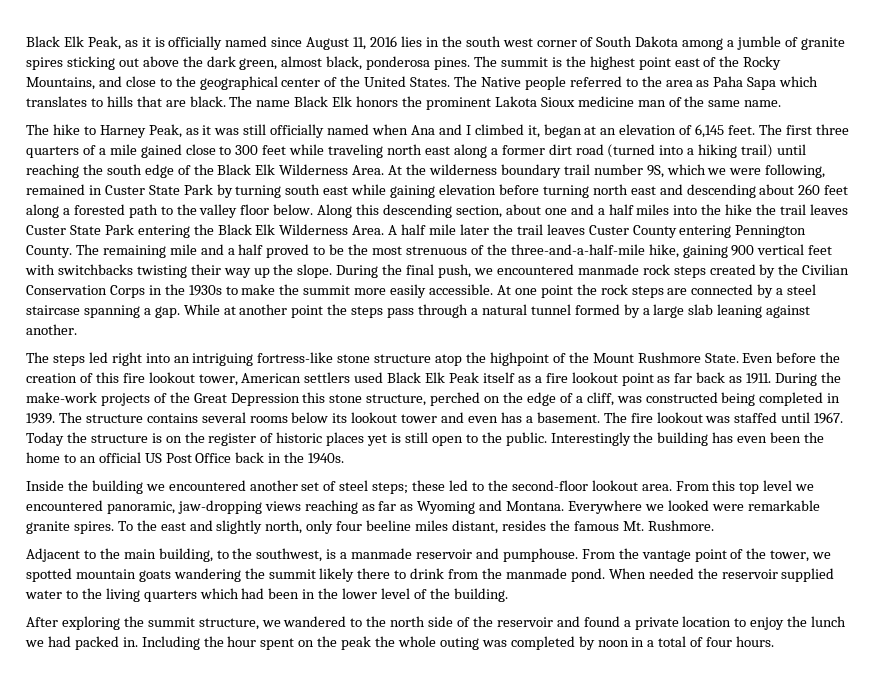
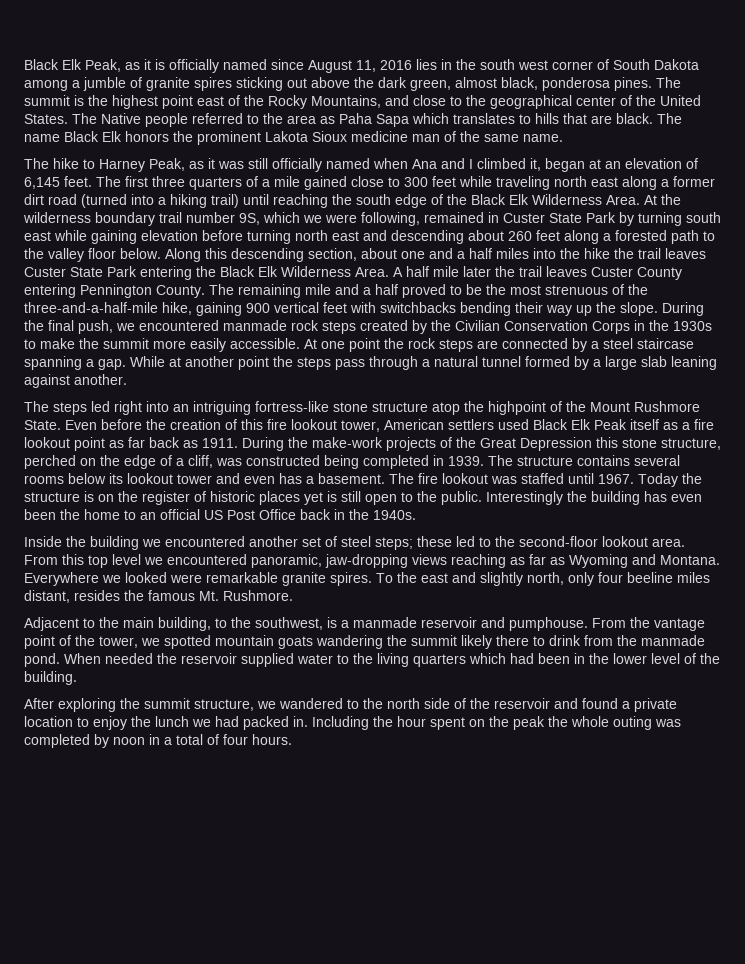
- The remaining mile and a half proved to be the most strenuous of the three-and-a-half-mile hike, gaining 900 vertical feet with switchbacks twisting their way up the slope.
+ The remaining mile and a half proved to be the most strenuous of the three-and-a-half-mile hike, gaining 900 vertical feet with switchbacks bending their way up the slope.

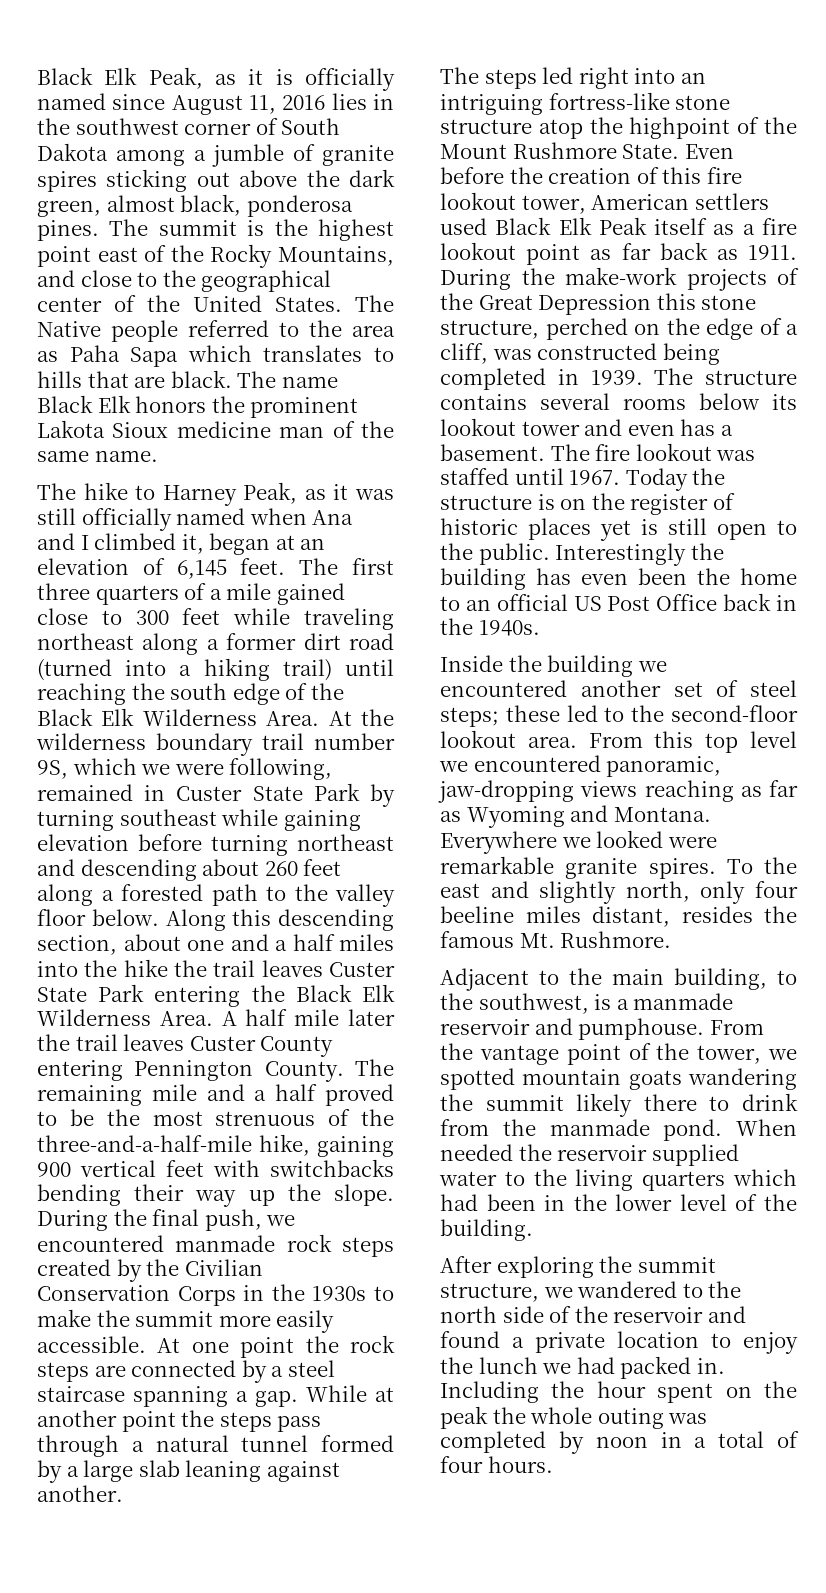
- Black Elk Peak, as it is officially named since August 11, 2016 lies in the south west corner of South Dakota among a jumble of granite spires sticking out above the dark green, almost black, ponderosa pines.
+ Black Elk Peak, as it is officially named since August 11, 2016 lies in the southwest corner of South Dakota among a jumble of granite spires sticking out above the dark green, almost black, ponderosa pines.
- The first three quarters of a mile gained close to 300 feet while traveling north east along a former dirt road (turned into a hiking trail) until reaching the south edge of the Black Elk Wilderness Area.
+ The first three quarters of a mile gained close to 300 feet while traveling northeast along a former dirt road (turned into a hiking trail) until reaching the south edge of the Black Elk Wilderness Area.
- At the wilderness boundary trail number 9S, which we were following, remained in Custer State Park by turning south east while gaining elevation before turning north east and descending about 260 feet along a forested path to the valley floor below.
+ At the wilderness boundary trail number 9S, which we were following, remained in Custer State Park by turning southeast while gaining elevation before turning northeast and descending about 260 feet along a forested path to the valley floor below.

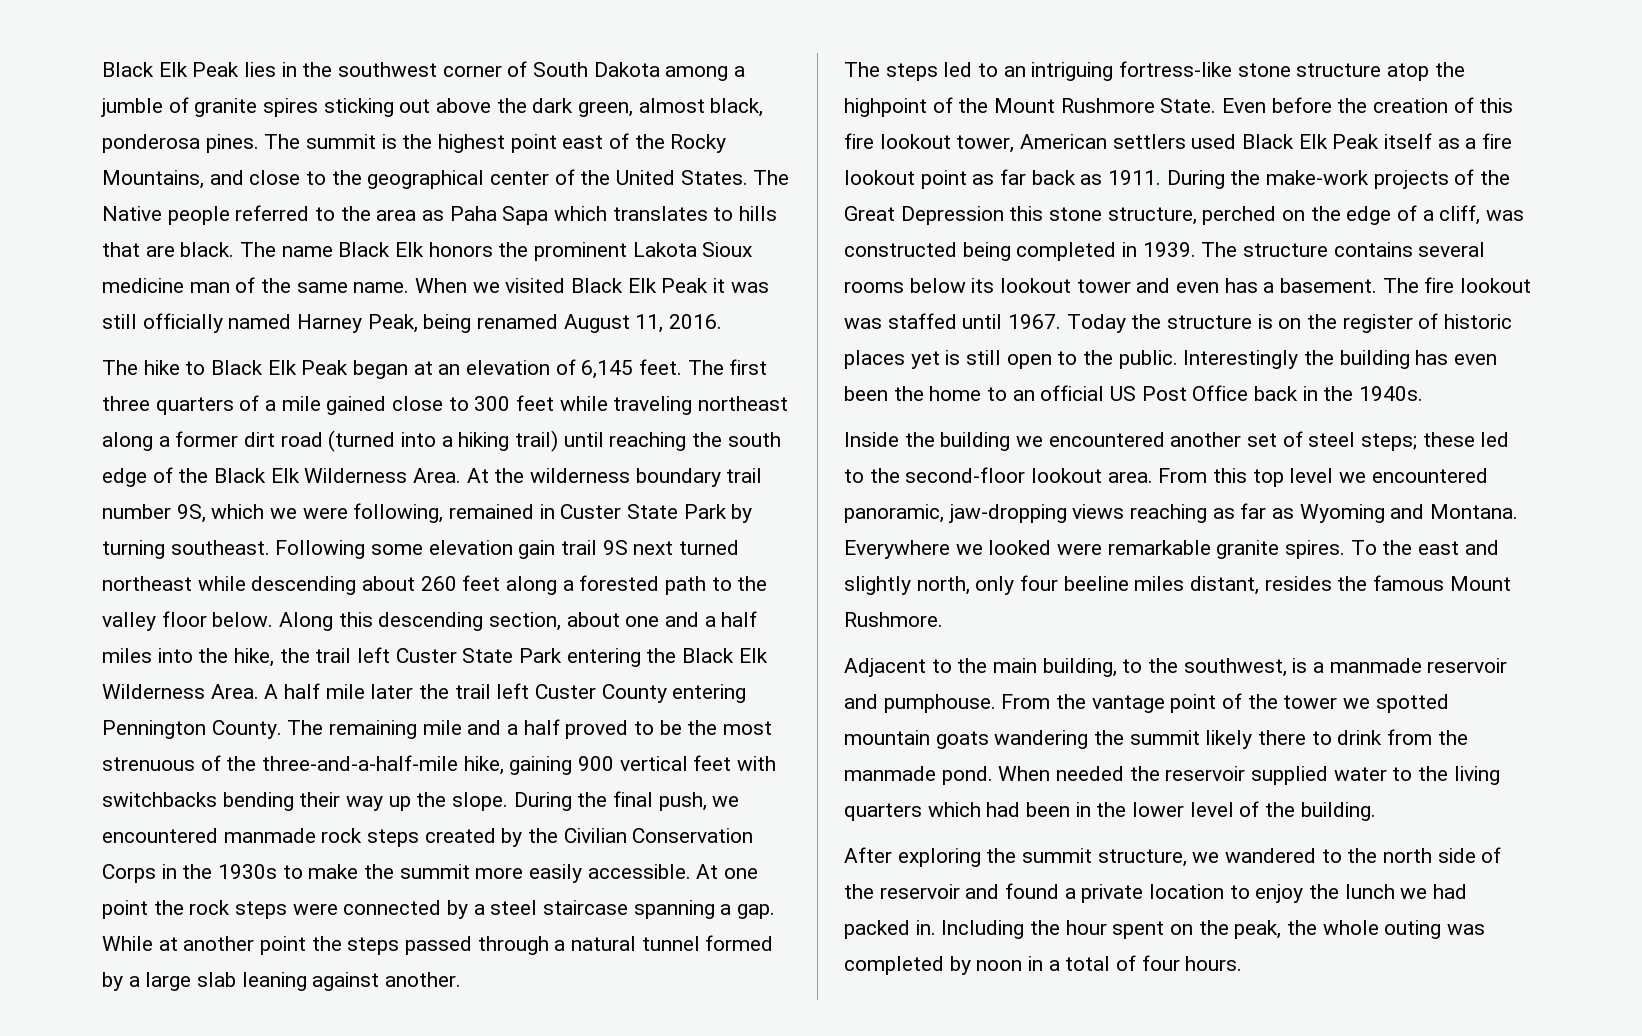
- Black Elk Peak, as it is officially named since August 11, 2016 lies in the southwest corner of South Dakota among a jumble of granite spires sticking out above the dark green, almost black, ponderosa pines.
+ Black Elk Peak lies in the southwest corner of South Dakota among a jumble of granite spires sticking out above the dark green, almost black, ponderosa pines.
- The name Black Elk honors the prominent Lakota Sioux medicine man of the same name.
- The hike to Harney Peak, as it was still officially named when Ana and I climbed it, began at an elevation of 6,145 feet.
+ The name Black Elk honors the prominent Lakota Sioux medicine man of the same name. When we visited Black Elk Peak it was still officially named Harney Peak, being renamed August 11, 2016.
+ The hike to Black Elk Peak began at an elevation of 6,145 feet.
- At the wilderness boundary trail number 9S, which we were following, remained in Custer State Park by turning southeast while gaining elevation before turning northeast and descending about 260 feet along a forested path to the valley floor below.
+ At the wilderness boundary trail number 9S, which we were following, remained in Custer State Park by turning southeast. Following some elevation gain trail 9S next turned northeast while descending about 260 feet along a forested path to the valley floor below.
- Along this descending section, about one and a half miles into the hike the trail leaves Custer State Park entering the Black Elk Wilderness Area.
+ Along this descending section, about one and a half miles into the hike, the trail left Custer State Park entering the Black Elk Wilderness Area.
- A half mile later the trail leaves Custer County entering Pennington County.
+ A half mile later the trail left Custer County entering Pennington County.
- At one point the rock steps are connected by a steel staircase spanning a gap.
+ At one point the rock steps were connected by a steel staircase spanning a gap.
- While at another point the steps pass through a natural tunnel formed by a large slab leaning against another.
+ While at another point the steps passed through a natural tunnel formed by a large slab leaning against another.
- The steps led right into an intriguing fortress-like stone structure atop the highpoint of the Mount Rushmore State.
+ The steps led to an intriguing fortress-like stone structure atop the highpoint of the Mount Rushmore State.
- To the east and slightly north, only four beeline miles distant, resides the famous Mt. Rushmore.
+ To the east and slightly north, only four beeline miles distant, resides the famous Mount Rushmore.
- From the vantage point of the tower, we spotted mountain goats wandering the summit likely there to drink from the manmade pond.
+ From the vantage point of the tower we spotted mountain goats wandering the summit likely there to drink from the manmade pond.
- Including the hour spent on the peak the whole outing was completed by noon in a total of four hours.
+ Including the hour spent on the peak, the whole outing was completed by noon in a total of four hours.

